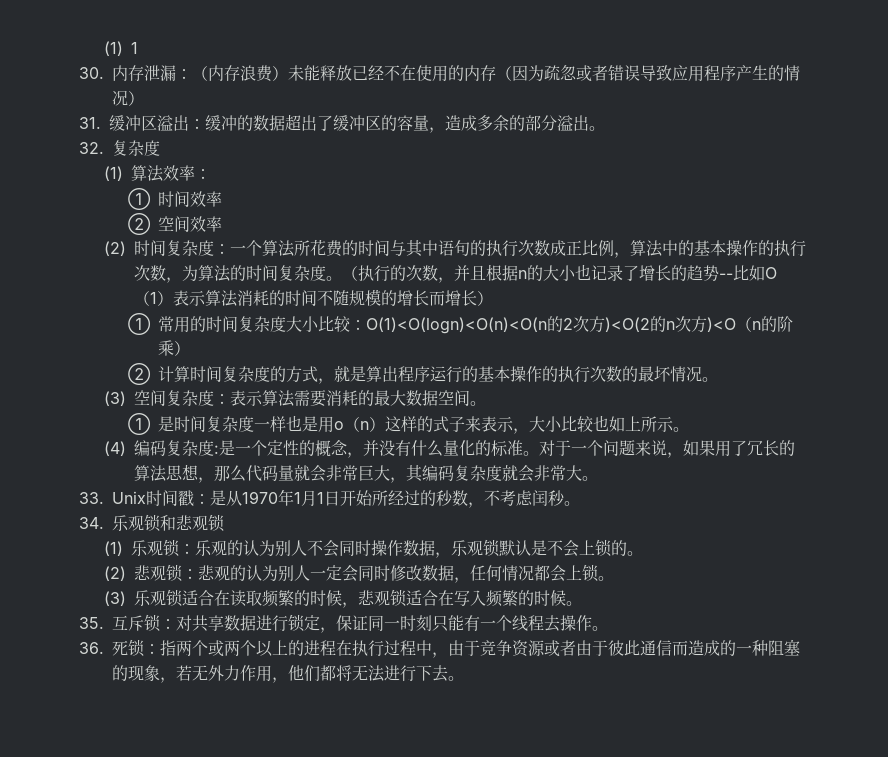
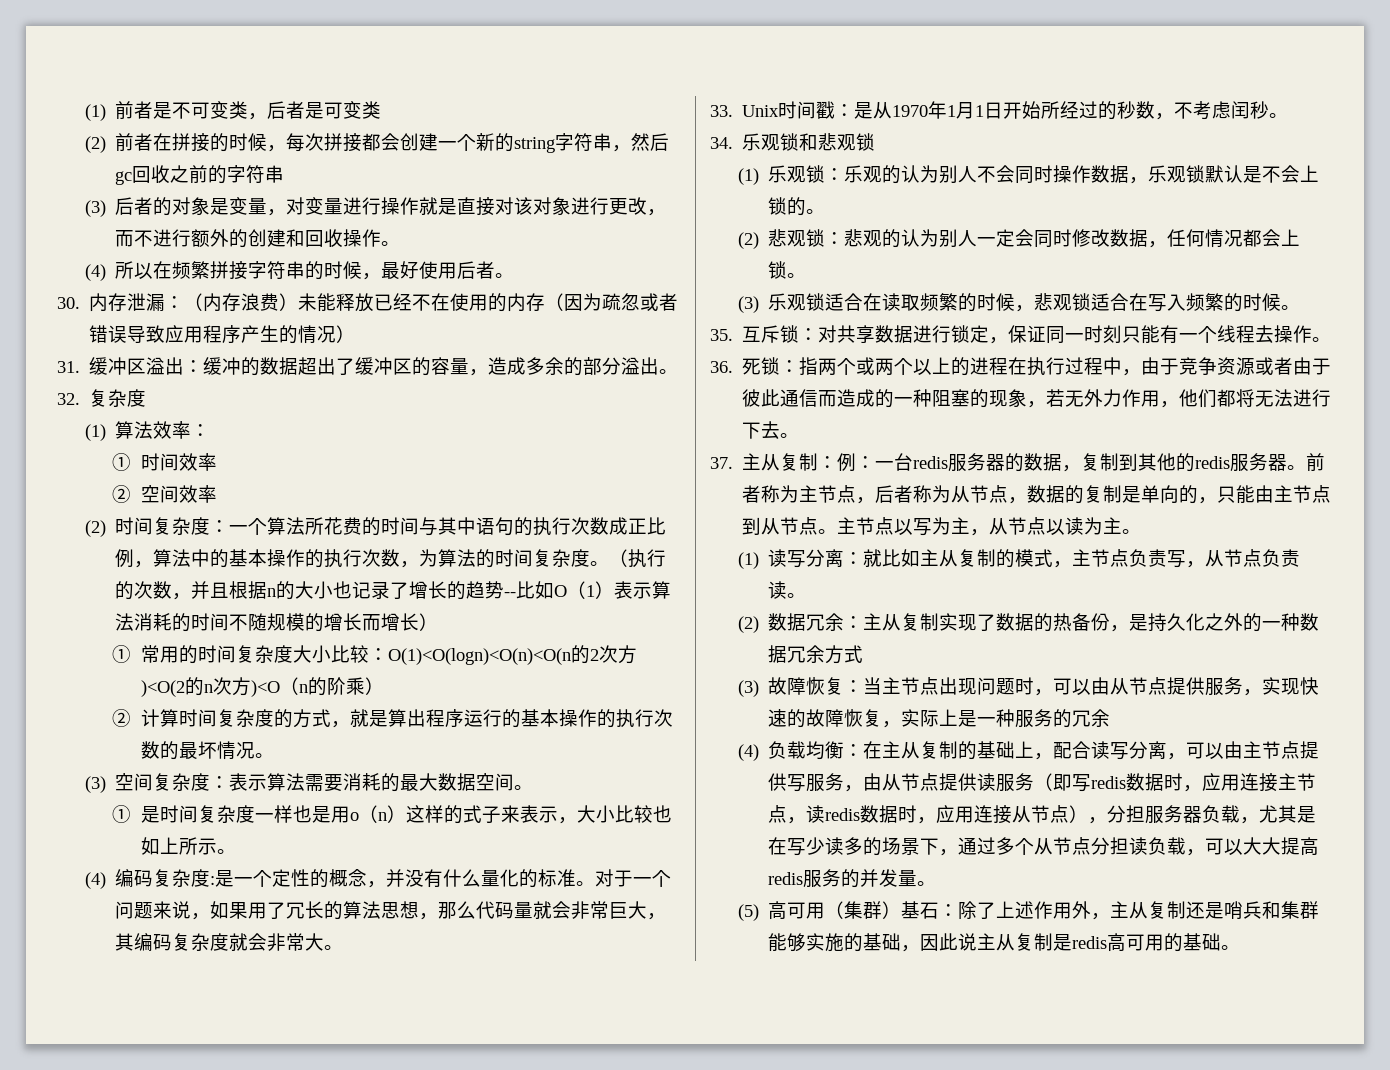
- (1) 1
+ (1)前者是不可变类，后者是可变类
+ (2)前者在拼接的时候，每次拼接都会创建一个新的string字符串，然后gc回收之前的字符串
+ (3)后者的对象是变量，对变量进行操作就是直接对该对象进行更改，而不进行额外的创建和回收操作。
+ (4)所以在频繁拼接字符串的时候，最好使用后者。
+ 37.主从复制：例：一台redis服务器的数据，复制到其他的redis服务器。前者称为主节点，后者称为从节点，数据的复制是单向的，只能由主节点到从节点。主节点以写为主，从节点以读为主。
+ (1)读写分离：就比如主从复制的模式，主节点负责写，从节点负责读。
+ (2)数据冗余：主从复制实现了数据的热备份，是持久化之外的一种数据冗余方式
+ (3)故障恢复：当主节点出现问题时，可以由从节点提供服务，实现快速的故障恢复，实际上是一种服务的冗余
+ (4)负载均衡：在主从复制的基础上，配合读写分离，可以由主节点提供写服务，由从节点提供读服务（即写redis数据时，应用连接主节点，读redis数据时，应用连接从节点），分担服务器负载，尤其是在写少读多的场景下，通过多个从节点分担读负载，可以大大提高redis服务的并发量。
+ (5)高可用（集群）基石：除了上述作用外，主从复制还是哨兵和集群能够实施的基础，因此说主从复制是redis高可用的基础。

